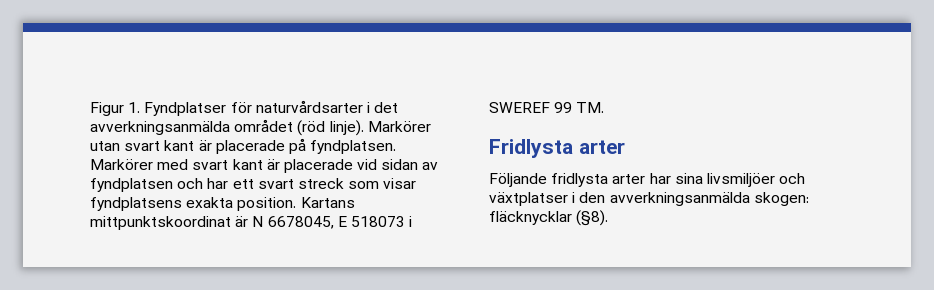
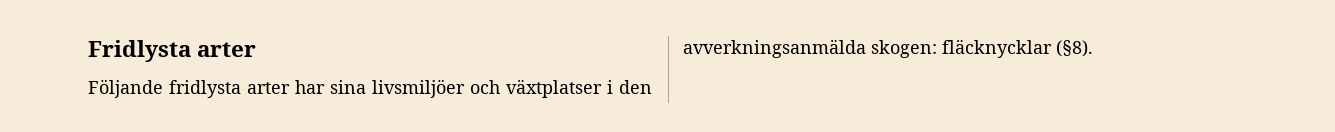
- Figur 1. Fyndplatser för naturvårdsarter i det avverkningsanmälda området (röd linje). Markörer utan svart kant är placerade på fyndplatsen. Markörer med svart kant är placerade vid sidan av fyndplatsen och har ett svart streck som visar fyndplatsens exakta position. Kartans mittpunktskoordinat är N 6678045, E 518073 i SWEREF 99 TM.

